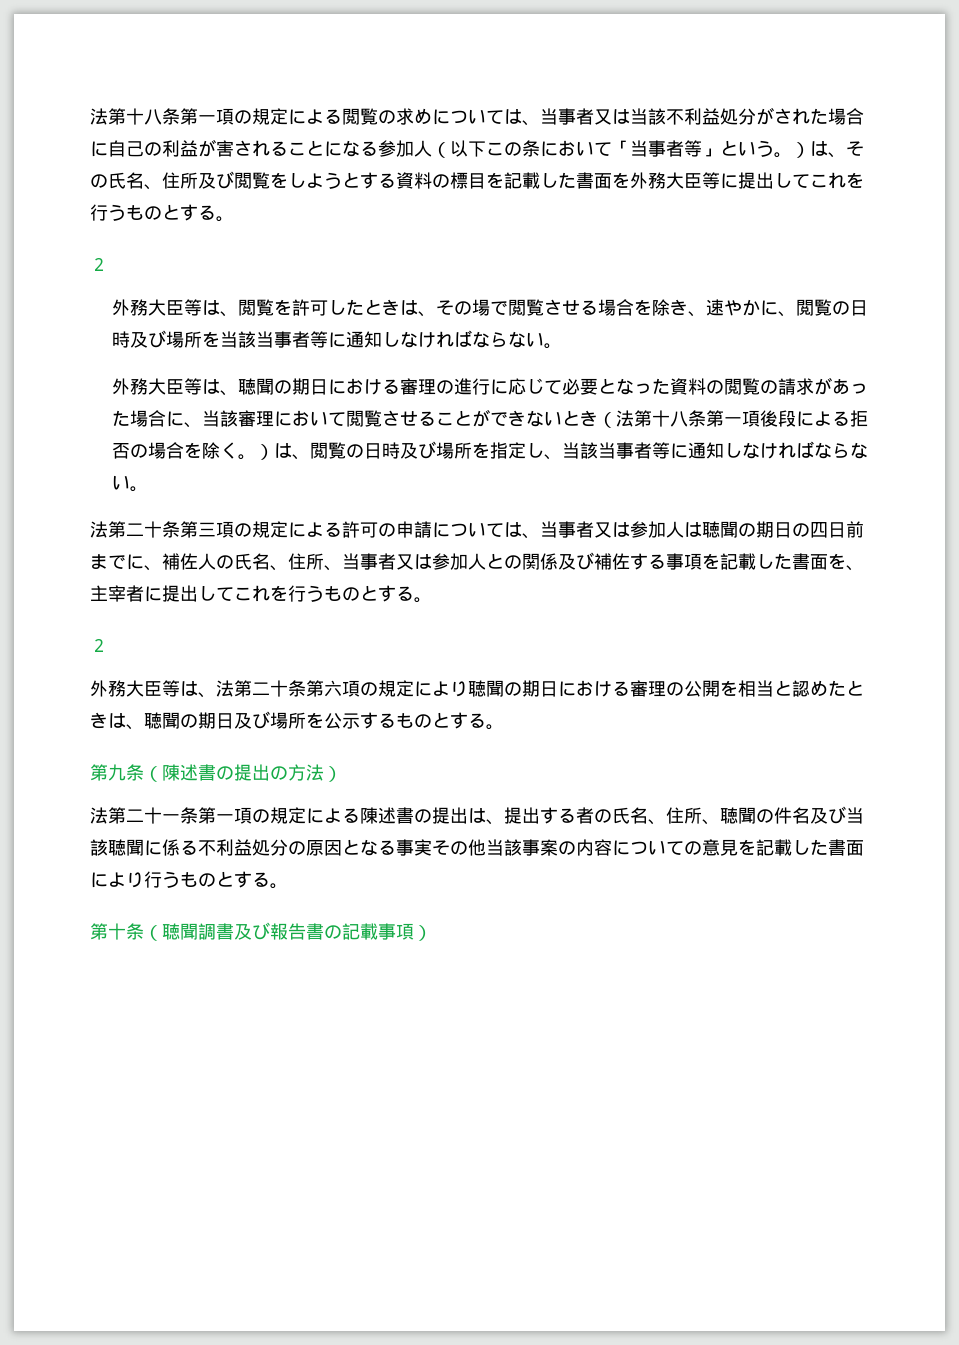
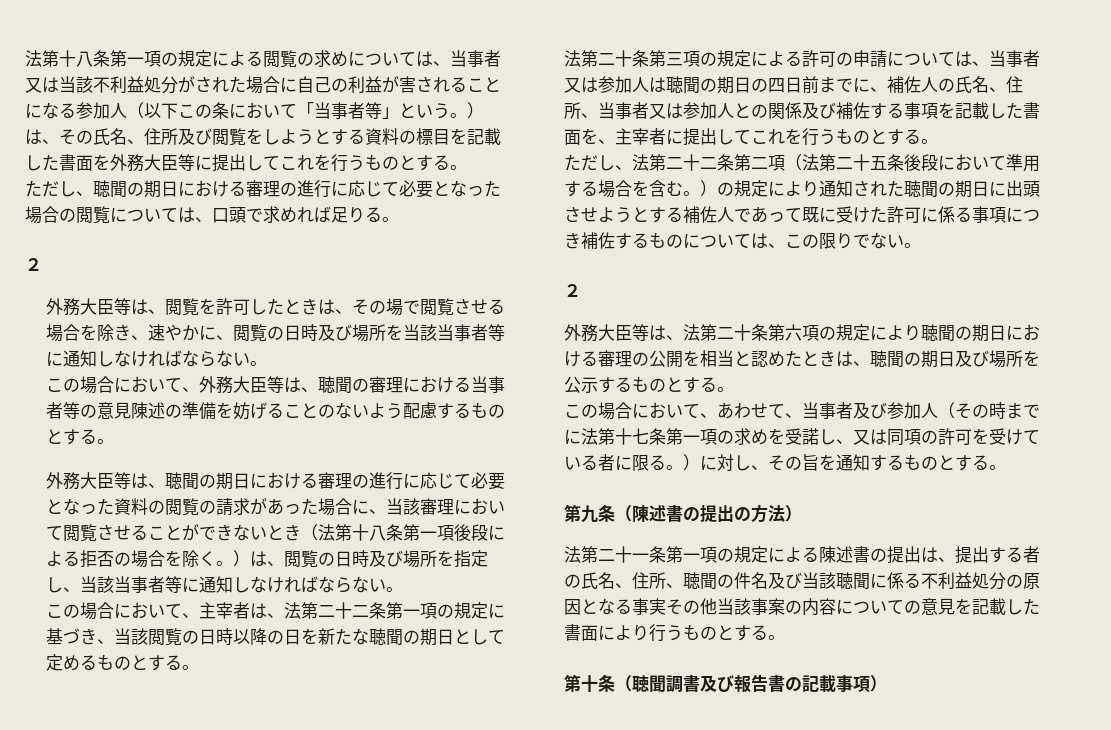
+ ただし、聴聞の期日における審理の進行に応じて必要となった場合の閲覧については、口頭で求めれば足りる。
+ この場合において、外務大臣等は、聴聞の審理における当事者等の意見陳述の準備を妨げることのないよう配慮するものとする。
+ この場合において、主宰者は、法第二十二条第一項の規定に基づき、当該閲覧の日時以降の日を新たな聴聞の期日として定めるものとする。
+ ただし、法第二十二条第二項（法第二十五条後段において準用する場合を含む。）の規定により通知された聴聞の期日に出頭させようとする補佐人であって既に受けた許可に係る事項につき補佐するものについては、この限りでない。
+ この場合において、あわせて、当事者及び参加人（その時までに法第十七条第一項の求めを受諾し、又は同項の許可を受けている者に限る。）に対し、その旨を通知するものとする。

